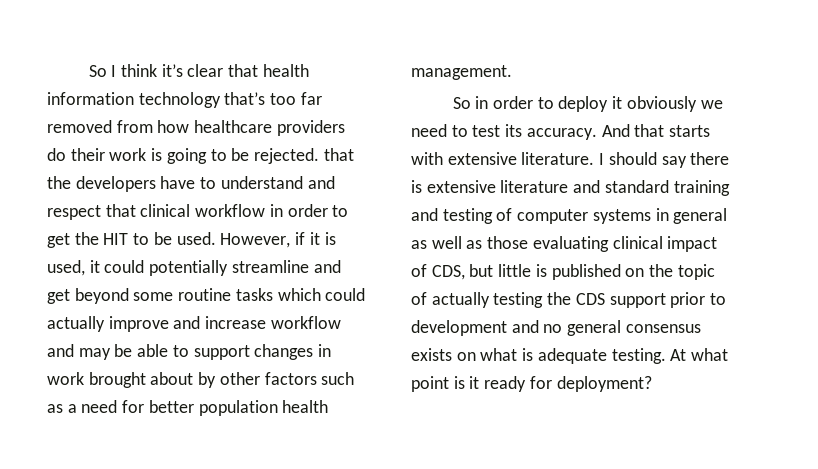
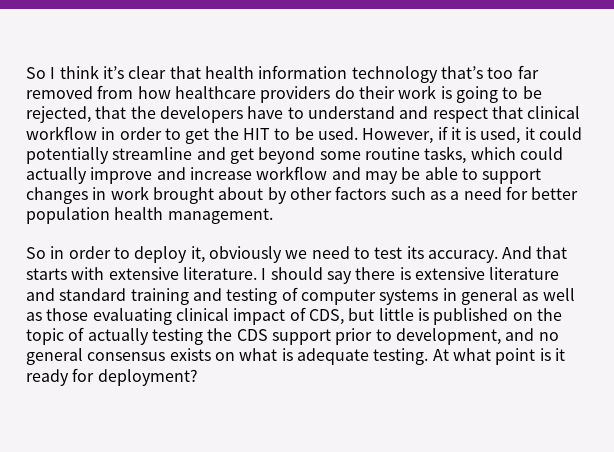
- So I think it’s clear that health information technology that’s too far removed from how healthcare providers do their work is going to be rejected. that the developers have to understand and respect that clinical workflow in order to get the HIT to be used.
+ So I think it’s clear that health information technology that’s too far removed from how healthcare providers do their work is going to be rejected, that the developers have to understand and respect that clinical workflow in order to get the HIT to be used.
- However, if it is used, it could potentially streamline and get beyond some routine tasks which could actually improve and increase workflow and may be able to support changes in work brought about by other factors such as a need for better population health management.
+ However, if it is used, it could potentially streamline and get beyond some routine tasks, which could actually improve and increase workflow and may be able to support changes in work brought about by other factors such as a need for better population health management.
- So in order to deploy it obviously we need to test its accuracy.
+ So in order to deploy it, obviously we need to test its accuracy.
- I should say there is extensive literature and standard training and testing of computer systems in general as well as those evaluating clinical impact of CDS, but little is published on the topic of actually testing the CDS support prior to development and no general consensus exists on what is adequate testing.
+ I should say there is extensive literature and standard training and testing of computer systems in general as well as those evaluating clinical impact of CDS, but little is published on the topic of actually testing the CDS support prior to development, and no general consensus exists on what is adequate testing.

